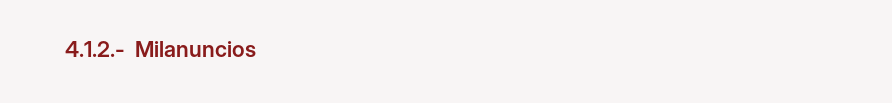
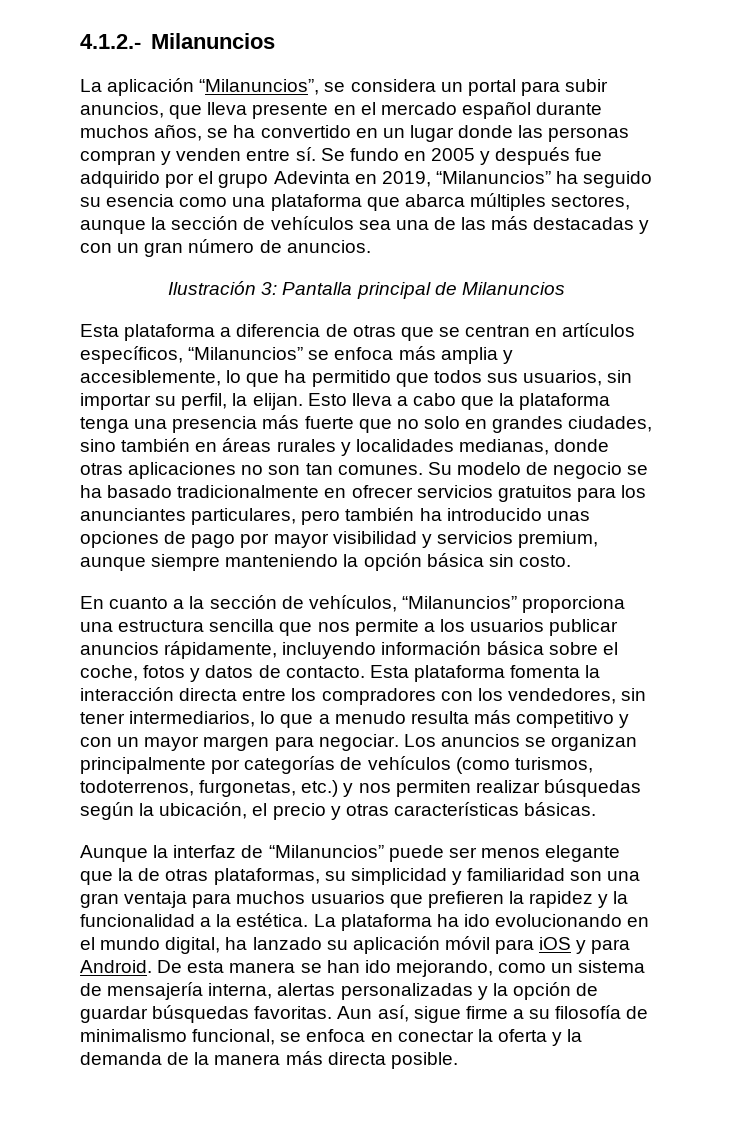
+ La aplicación “Milanuncios”, se considera un portal para subir anuncios, que lleva presente en el mercado español durante muchos años, se ha convertido en un lugar donde las personas compran y venden entre sí. Se fundo en 2005 y después fue adquirido por el grupo Adevinta en 2019, “Milanuncios” ha seguido su esencia como una plataforma que abarca múltiples sectores, aunque la sección de vehículos sea una de las más destacadas y con un gran número de anuncios.
+ Ilustración 3: Pantalla principal de Milanuncios
+ Esta plataforma a diferencia de otras que se centran en artículos específicos, “Milanuncios” se enfoca más amplia y accesiblemente, lo que ha permitido que todos sus usuarios, sin importar su perfil, la elijan. Esto lleva a cabo que la plataforma tenga una presencia más fuerte que no solo en grandes ciudades, sino también en áreas rurales y localidades medianas, donde otras aplicaciones no son tan comunes. Su modelo de negocio se ha basado tradicionalmente en ofrecer servicios gratuitos para los anunciantes particulares, pero también ha introducido unas opciones de pago por mayor visibilidad y servicios premium, aunque siempre manteniendo la opción básica sin costo.
+ En cuanto a la sección de vehículos, “Milanuncios” proporciona una estructura sencilla que nos permite a los usuarios publicar anuncios rápidamente, incluyendo información básica sobre el coche, fotos y datos de contacto. Esta plataforma fomenta la interacción directa entre los compradores con los vendedores, sin tener intermediarios, lo que a menudo resulta más competitivo y con un mayor margen para negociar. Los anuncios se organizan principalmente por categorías de vehículos (como turismos, todoterrenos, furgonetas, etc.) y nos permiten realizar búsquedas según la ubicación, el precio y otras características básicas.
+ Aunque la interfaz de “Milanuncios” puede ser menos elegante que la de otras plataformas, su simplicidad y familiaridad son una gran ventaja para muchos usuarios que prefieren la rapidez y la funcionalidad a la estética. La plataforma ha ido evolucionando en el mundo digital, ha lanzado su aplicación móvil para iOS y para Android. De esta manera se han ido mejorando, como un sistema de mensajería interna, alertas personalizadas y la opción de guardar búsquedas favoritas. Aun así, sigue firme a su filosofía de minimalismo funcional, se enfoca en conectar la oferta y la demanda de la manera más directa posible.

